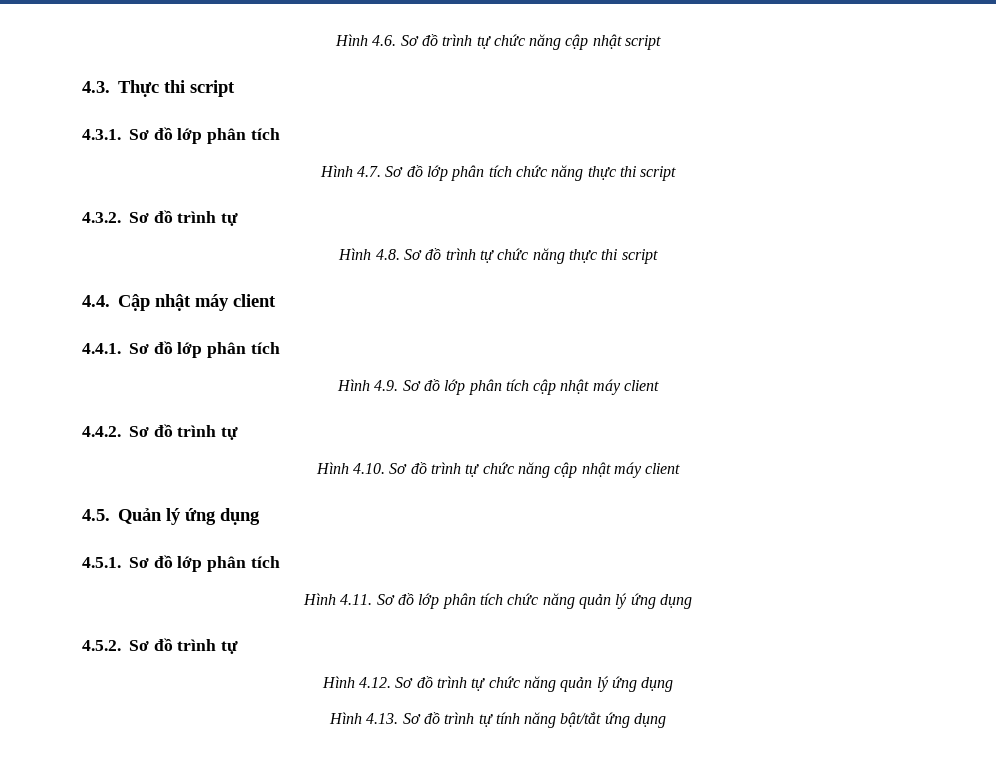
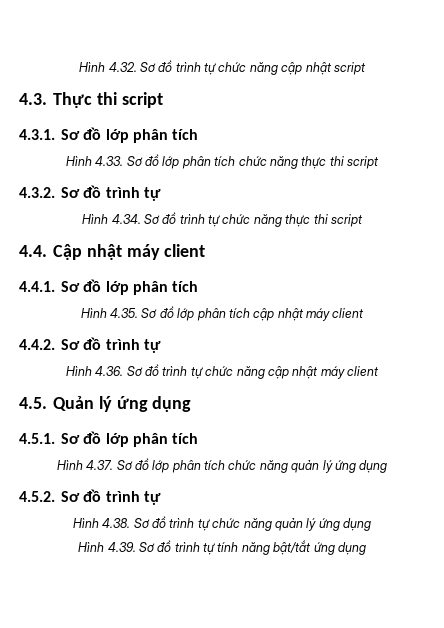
- Hình 4.6. Sơ đồ trình tự chức năng cập nhật script
+ Hình 4.32. Sơ đồ trình tự chức năng cập nhật script
- Hình 4.7. Sơ đồ lớp phân tích chức năng thực thi script
+ Hình 4.33. Sơ đồ lớp phân tích chức năng thực thi script
- Hình 4.8. Sơ đồ trình tự chức năng thực thi script
+ Hình 4.34. Sơ đồ trình tự chức năng thực thi script
- Hình 4.9. Sơ đồ lớp phân tích cập nhật máy client
+ Hình 4.35. Sơ đồ lớp phân tích cập nhật máy client
- Hình 4.10. Sơ đồ trình tự chức năng cập nhật máy client
+ Hình 4.36. Sơ đồ trình tự chức năng cập nhật máy client
- Hình 4.11. Sơ đồ lớp phân tích chức năng quản lý ứng dụng
+ Hình 4.37. Sơ đồ lớp phân tích chức năng quản lý ứng dụng
- Hình 4.12. Sơ đồ trình tự chức năng quản lý ứng dụng
+ Hình 4.38. Sơ đồ trình tự chức năng quản lý ứng dụng
- Hình 4.13. Sơ đồ trình tự tính năng bật/tắt ứng dụng
+ Hình 4.39. Sơ đồ trình tự tính năng bật/tắt ứng dụng

